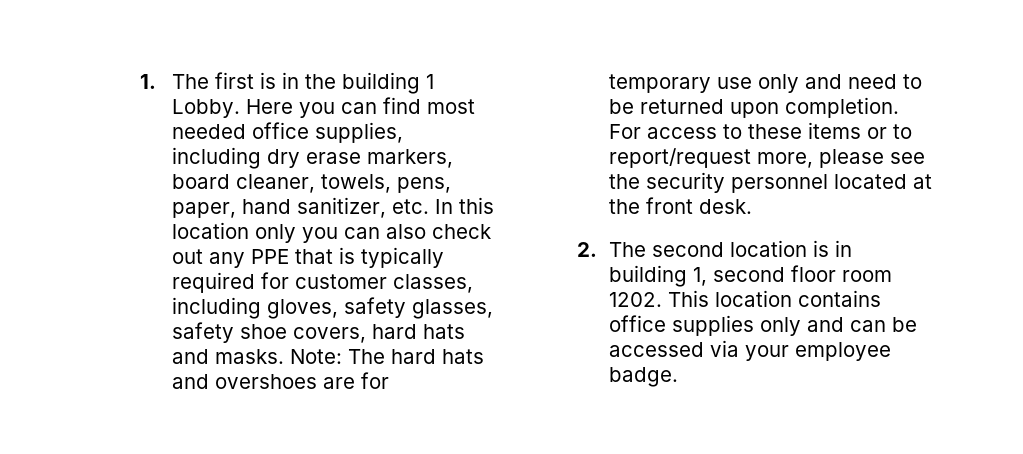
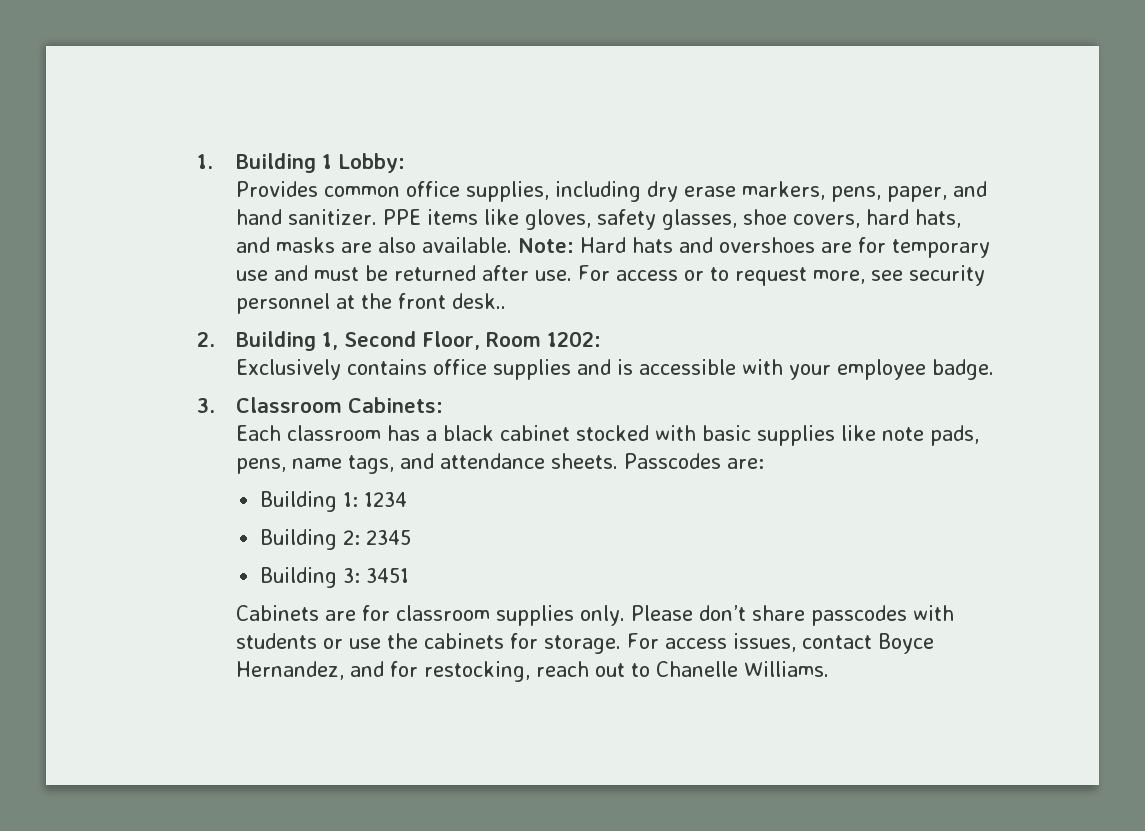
- 1. The first is in the building 1 Lobby. Here you can find most needed office supplies, including dry erase markers, board cleaner, towels, pens, paper, hand sanitizer, etc. In this location only you can also check out any PPE that is typically required for customer classes, including gloves, safety glasses, safety shoe covers, hard hats and masks. Note: The hard hats and overshoes are for temporary use only and need to be returned upon completion. For access to these items or to report/request more, please see the security personnel located at the front desk.
+ 1. Building 1 Lobby:
+ Provides common office supplies, including dry erase markers, pens, paper, and hand sanitizer. PPE items like gloves, safety glasses, shoe covers, hard hats, and masks are also available. Note: Hard hats and overshoes are for temporary use and must be returned after use. For access or to request more, see security personnel at the front desk..
- 2. The second location is in building 1, second floor room 1202. This location contains office supplies only and can be accessed via your employee badge.
+ 2. Building 1, Second Floor, Room 1202:
+ Exclusively contains office supplies and is accessible with your employee badge.
+ 3. Classroom Cabinets:
+ Each classroom has a black cabinet stocked with basic supplies like note pads, pens, name tags, and attendance sheets. Passcodes are:
+ Building 1: 1234
+ Building 2: 2345
+ Building 3: 3451
+ Cabinets are for classroom supplies only. Please don’t share passcodes with students or use the cabinets for storage. For access issues, contact Boyce Hernandez, and for restocking, reach out to Chanelle Williams.

